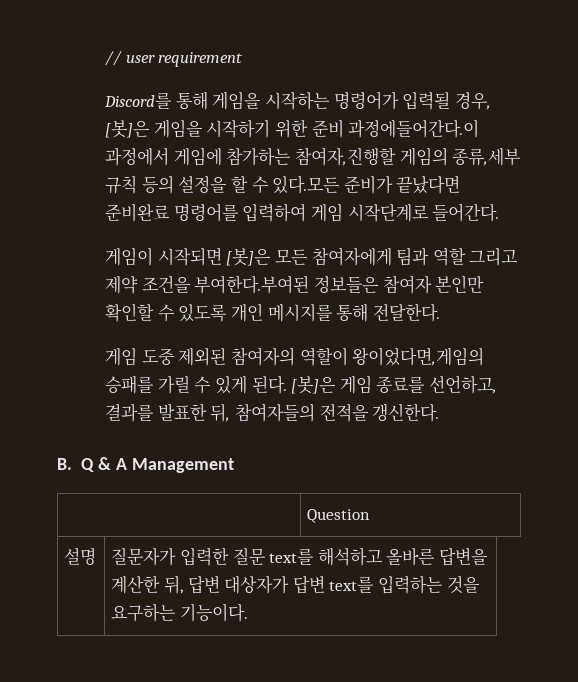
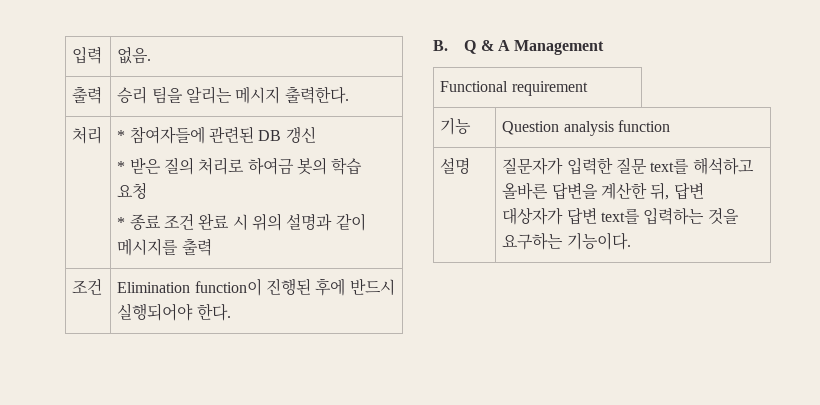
- // user requirement
- Discord를 통해 게임을 시작하는 명령어가 입력될 경우, [봇]은 게임을 시작하기 위한 준비 과정에들어간다.이 과정에서 게임에 참가하는 참여자,진행할 게임의 종류,세부 규칙 등의 설정을 할 수 있다.모든 준비가 끝났다면 준비완료 명령어를 입력하여 게임 시작단계로 들어간다.
- 게임이 시작되면 [봇]은 모든 참여자에게 팀과 역할 그리고 제약 조건을 부여한다.부여된 정보들은 참여자 본인만 확인할 수 있도록 개인 메시지를 통해 전달한다.
- 게임 도중 제외된 참여자의 역할이 왕이었다면,게임의 승패를 가릴 수 있게 된다. [봇]은 게임 종료를 선언하고, 결과를 발표한 뒤, 참여자들의 전적을 갱신한다.
+ 입력 | 없음.
+ 출력 | 승리 팀을 알리는 메시지 출력한다.
+ 처리 | * 참여자들에 관련된 DB 갱신
+ * 받은 질의 처리로 하여금 봇의 학습 요청
+ * 종료 조건 완료 시 위의 설명과 같이 메시지를 출력
+ 조건 | Elimination function이 진행된 후에 반드시 실행되어야 한다.
- | Question
+ Functional requirement
+ 기능 | Question analysis function

